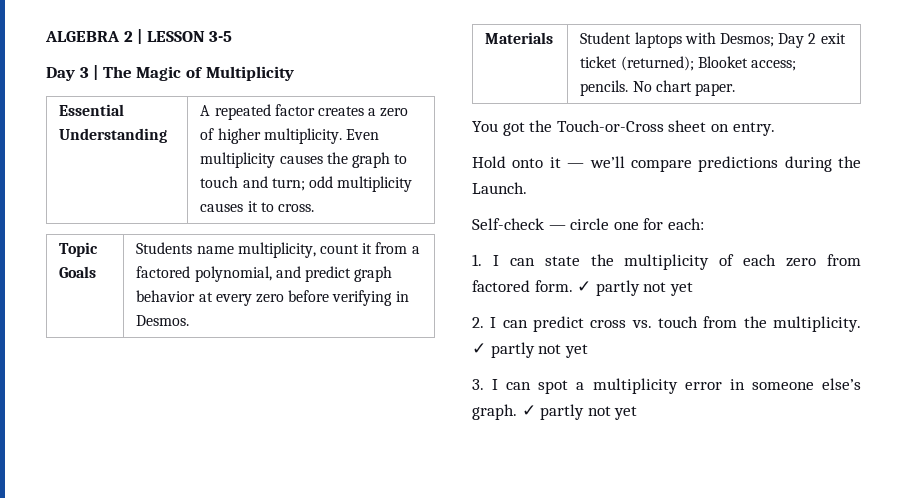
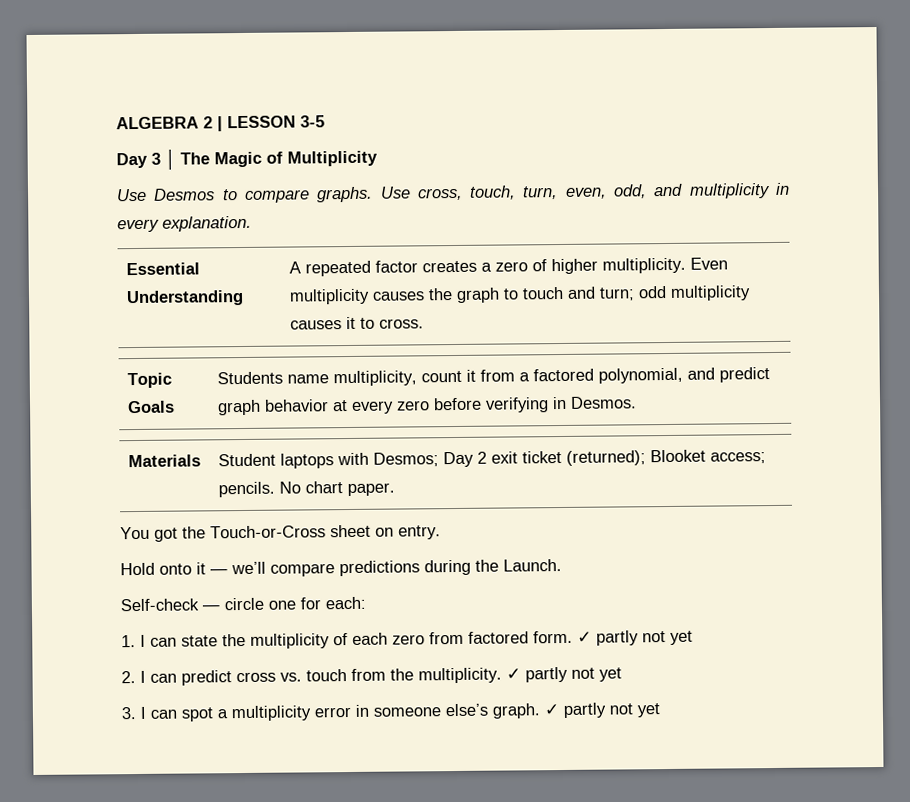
- Day 3 | The Magic of Multiplicity
+ Day 3 │ The Magic of Multiplicity
+ Use Desmos to compare graphs. Use cross, touch, turn, even, odd, and multiplicity in every explanation.

